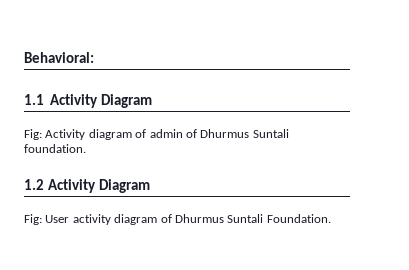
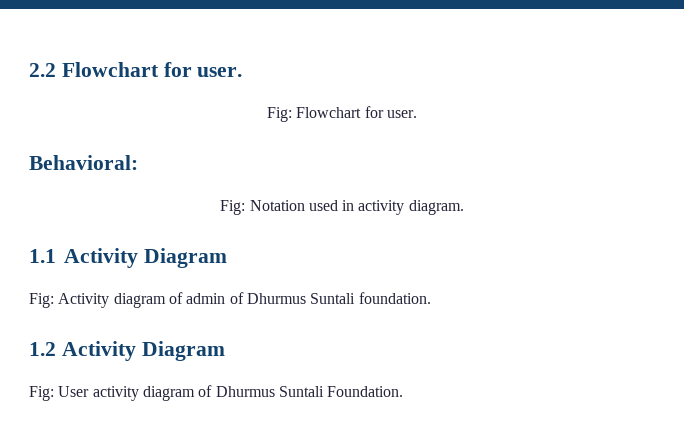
+ 2.2 Flowchart for user.
+ Fig: Flowchart for user.
  Behavioral:
+ Fig: Notation used in activity diagram.

